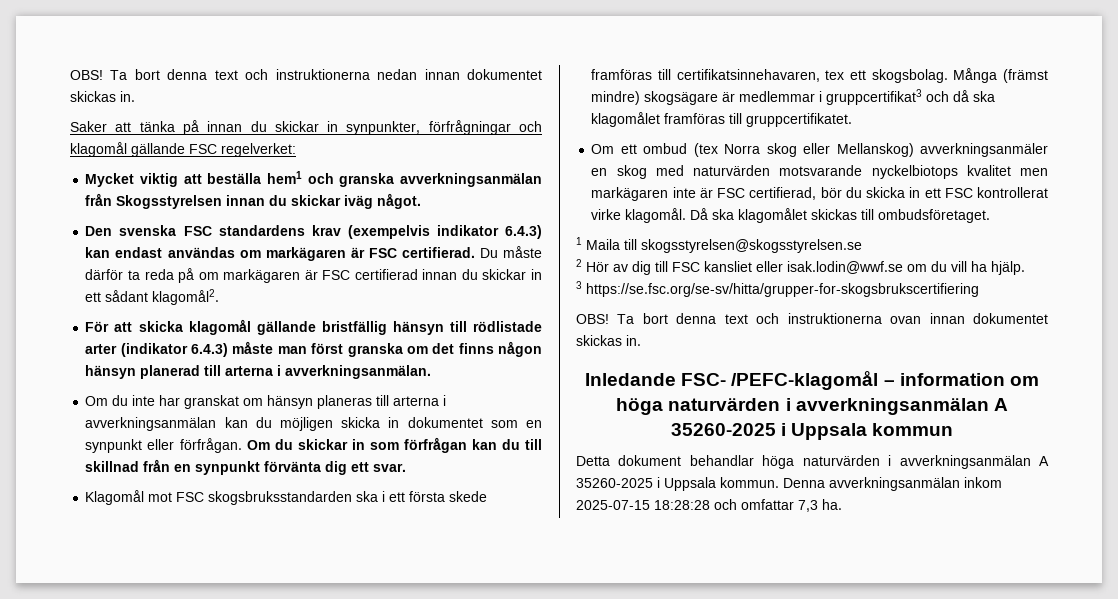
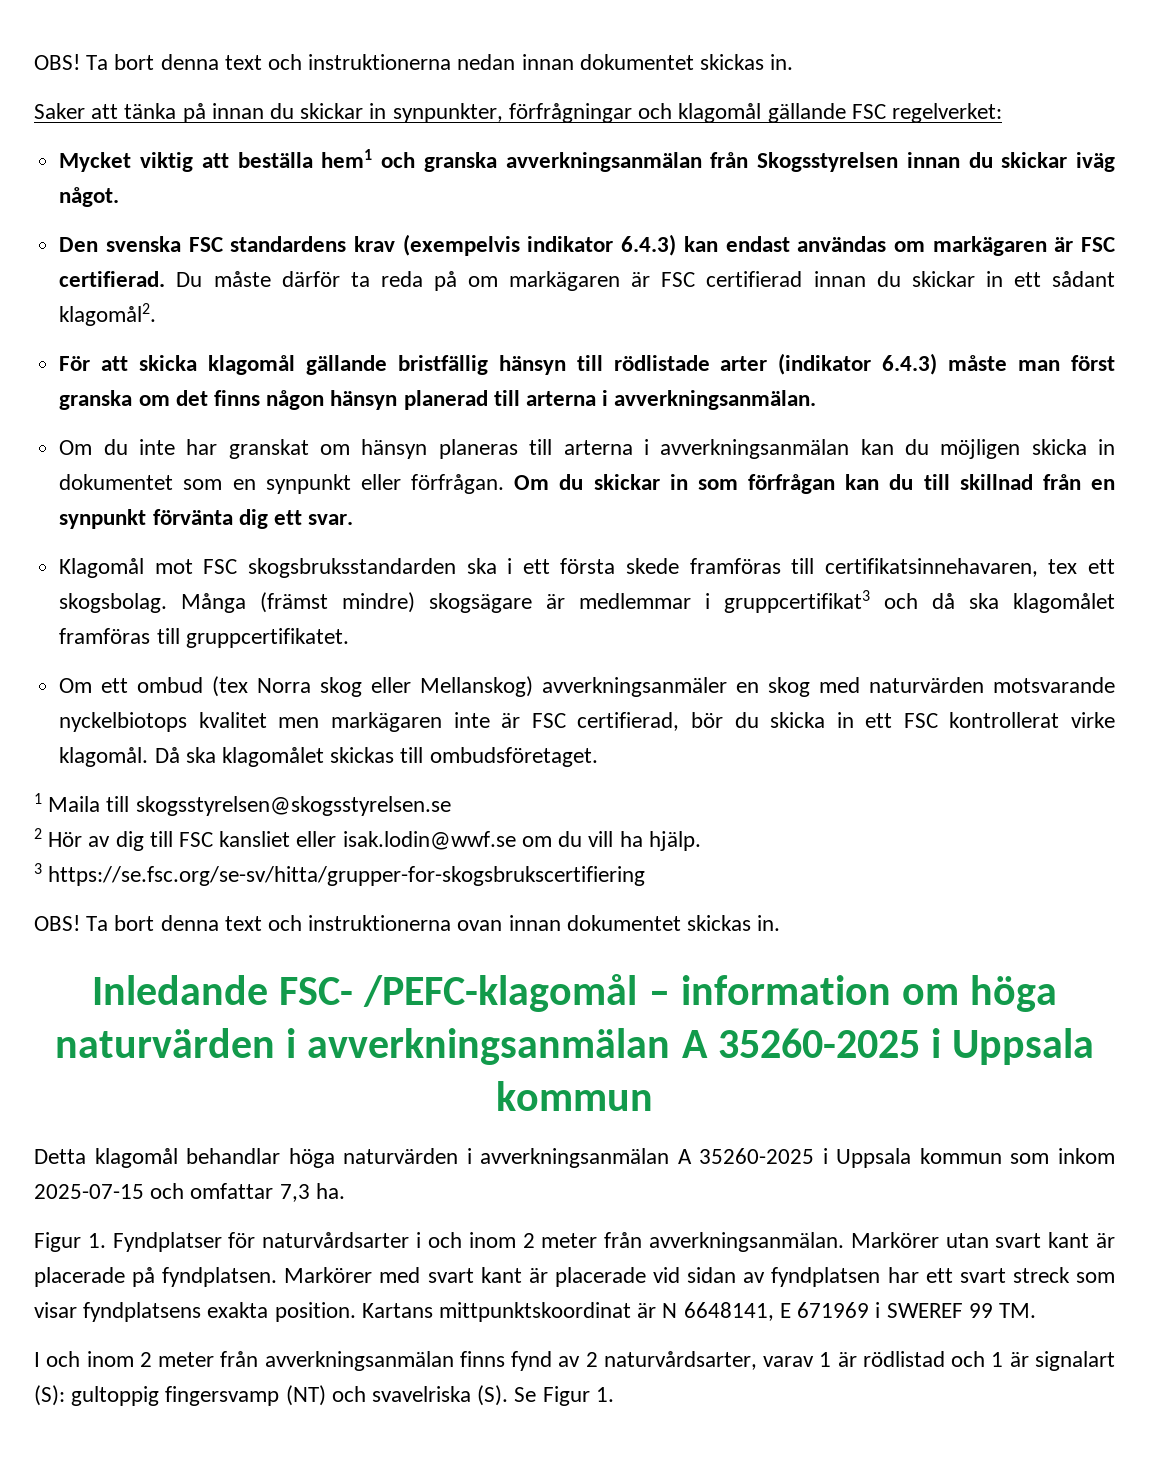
- Detta dokument behandlar höga naturvärden i avverkningsanmälan A 35260-2025 i Uppsala kommun. Denna avverkningsanmälan inkom 2025-07-15 18:28:28 och omfattar 7,3 ha.
+ Detta klagomål behandlar höga naturvärden i avverkningsanmälan A 35260-2025 i Uppsala kommun som inkom 2025-07-15 och omfattar 7,3 ha.
+ Figur 1. Fyndplatser för naturvårdsarter i och inom 2 meter från avverkningsanmälan. Markörer utan svart kant är placerade på fyndplatsen. Markörer med svart kant är placerade vid sidan av fyndplatsen har ett svart streck som visar fyndplatsens exakta position. Kartans mittpunktskoordinat är N 6648141, E 671969 i SWEREF 99 TM.
+ I och inom 2 meter från avverkningsanmälan finns fynd av 2 naturvårdsarter, varav 1 är rödlistad och 1 är signalart (S): gultoppig fingersvamp (NT) och svavelriska (S). Se Figur 1.

